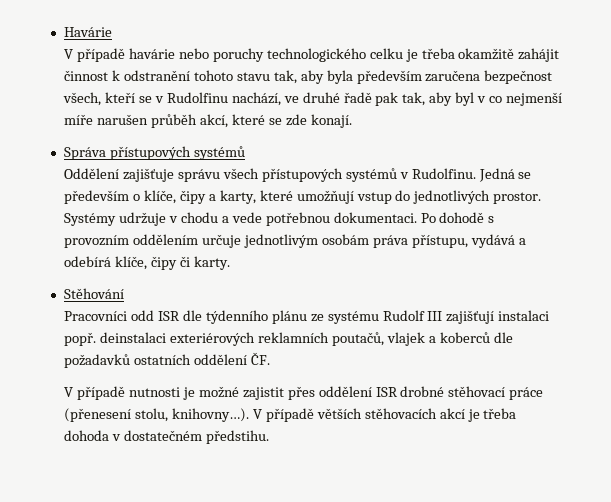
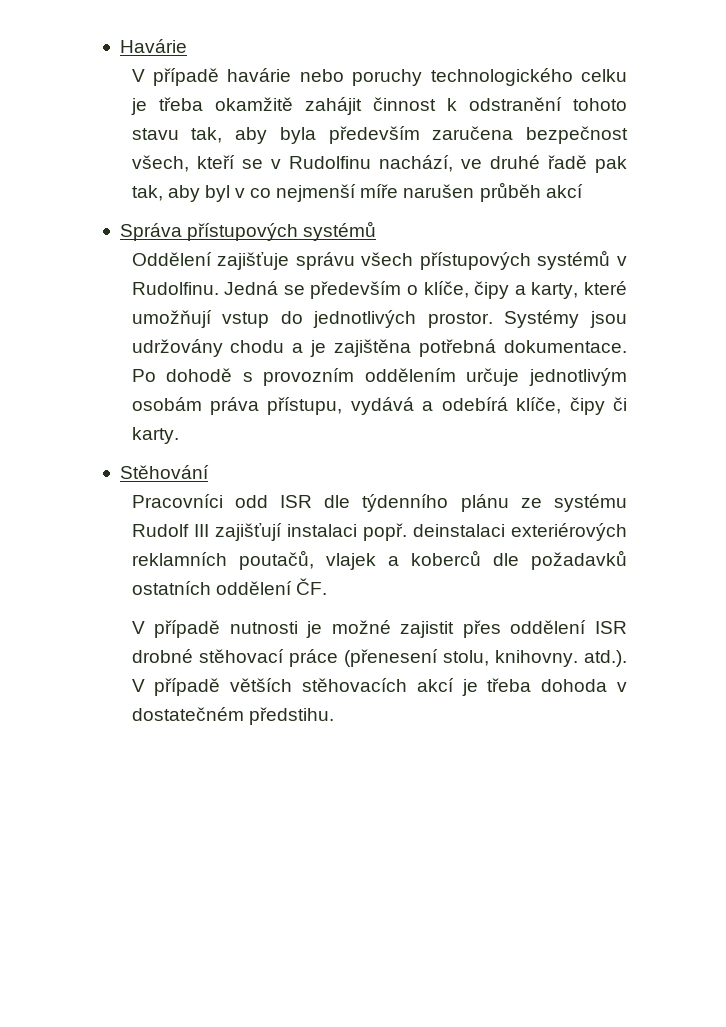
- V případě havárie nebo poruchy technologického celku je třeba okamžitě zahájit činnost k odstranění tohoto stavu tak, aby byla především zaručena bezpečnost všech, kteří se v Rudolfinu nachází, ve druhé řadě pak tak, aby byl v co nejmenší míře narušen průběh akcí, které se zde konají.
+ V případě havárie nebo poruchy technologického celku je třeba okamžitě zahájit činnost k odstranění tohoto stavu tak, aby byla především zaručena bezpečnost všech, kteří se v Rudolfinu nachází, ve druhé řadě pak tak, aby byl v co nejmenší míře narušen průběh akcí
- Systémy udržuje v chodu a vede potřebnou dokumentaci.
+ Systémy jsou udržovány chodu a je zajištěna potřebná dokumentace.
- V případě nutnosti je možné zajistit přes oddělení ISR drobné stěhovací práce (přenesení stolu, knihovny…). V případě větších stěhovacích akcí je třeba dohoda v dostatečném předstihu.
+ V případě nutnosti je možné zajistit přes oddělení ISR drobné stěhovací práce (přenesení stolu, knihovny. atd.). V případě větších stěhovacích akcí je třeba dohoda v dostatečném předstihu.

